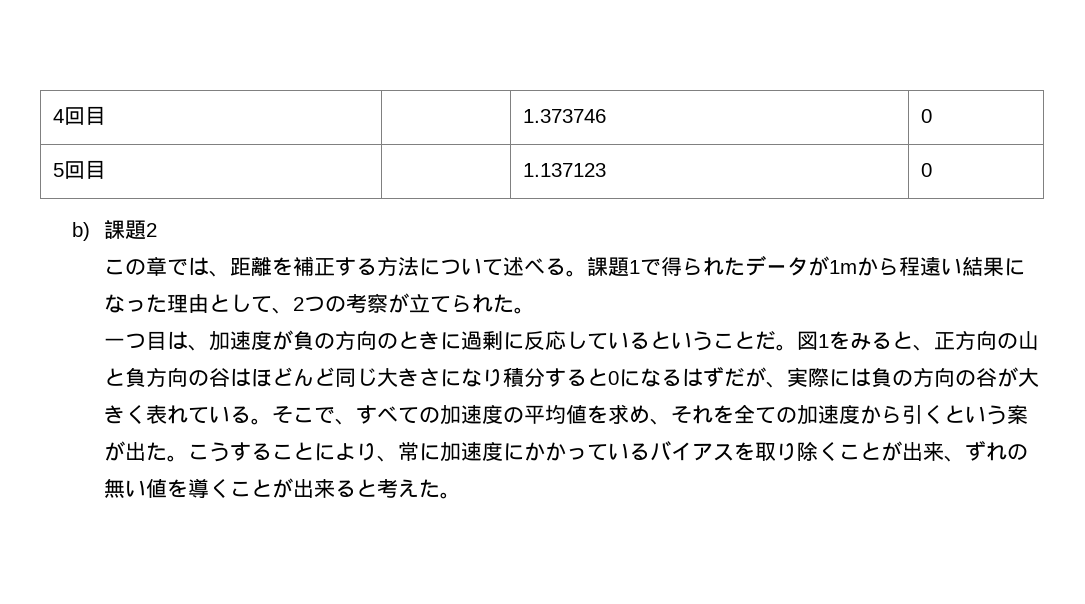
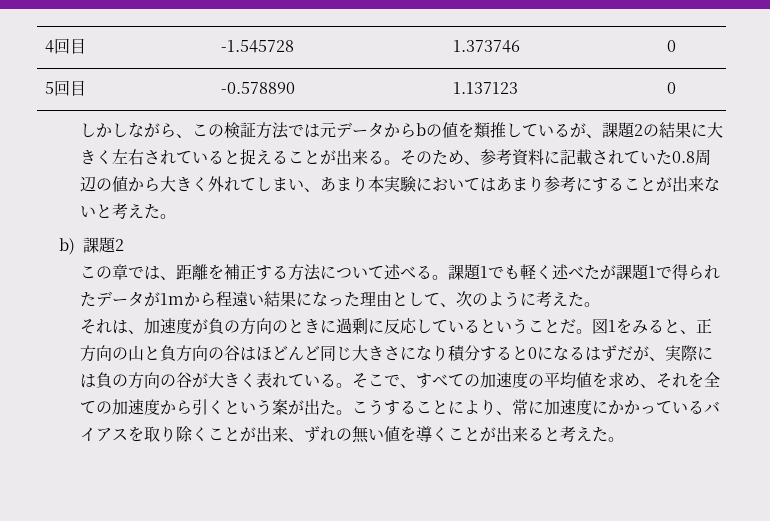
- 4回目 | | 1.373746 | 0
+ 4回目 | -1.545728 | 1.373746 | 0
- 5回目 | | 1.137123 | 0
+ 5回目 | -0.578890 | 1.137123 | 0
+ しかしながら、この検証方法では元データからbの値を類推しているが、課題2の結果に大きく左右されていると捉えることが出来る。そのため、参考資料に記載されていた0.8周辺の値から大きく外れてしまい、あまり本実験においてはあまり参考にすることが出来ないと考えた。
- 課題1で得られたデータが1mから程遠い結果になった理由として、2つの考察が立てられた。
- 一つ目は、加速度が負の方向のときに過剰に反応しているということだ。
+ 課題1でも軽く述べたが課題1で得られたデータが1mから程遠い結果になった理由として、次のように考えた。
+ それは、加速度が負の方向のときに過剰に反応しているということだ。

